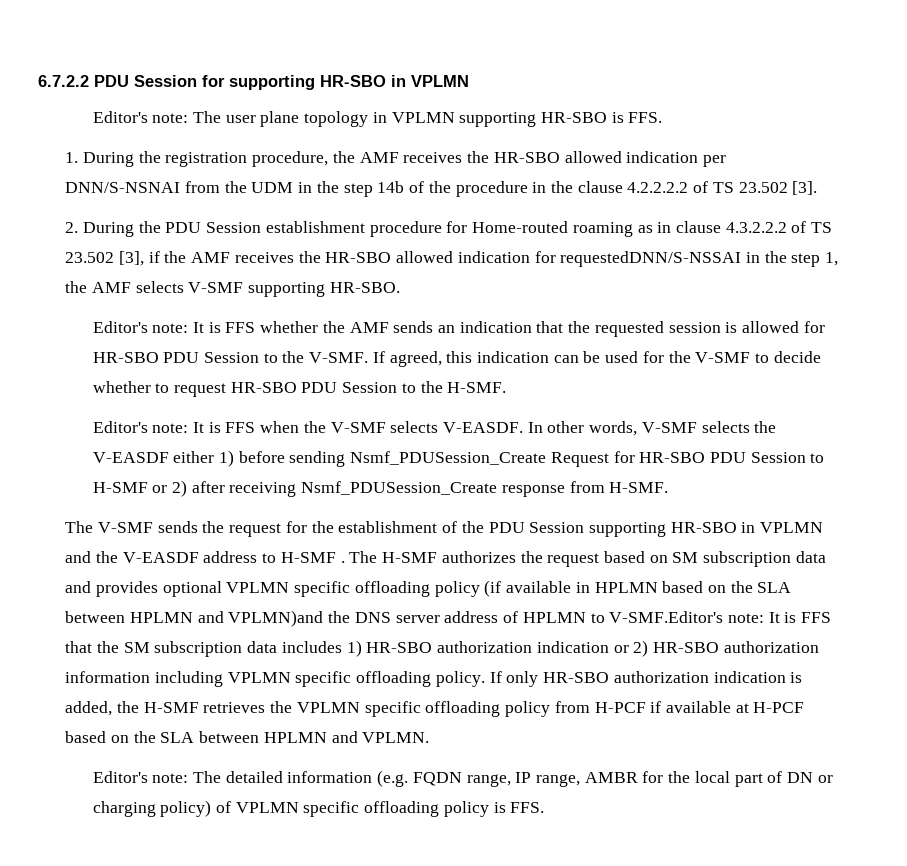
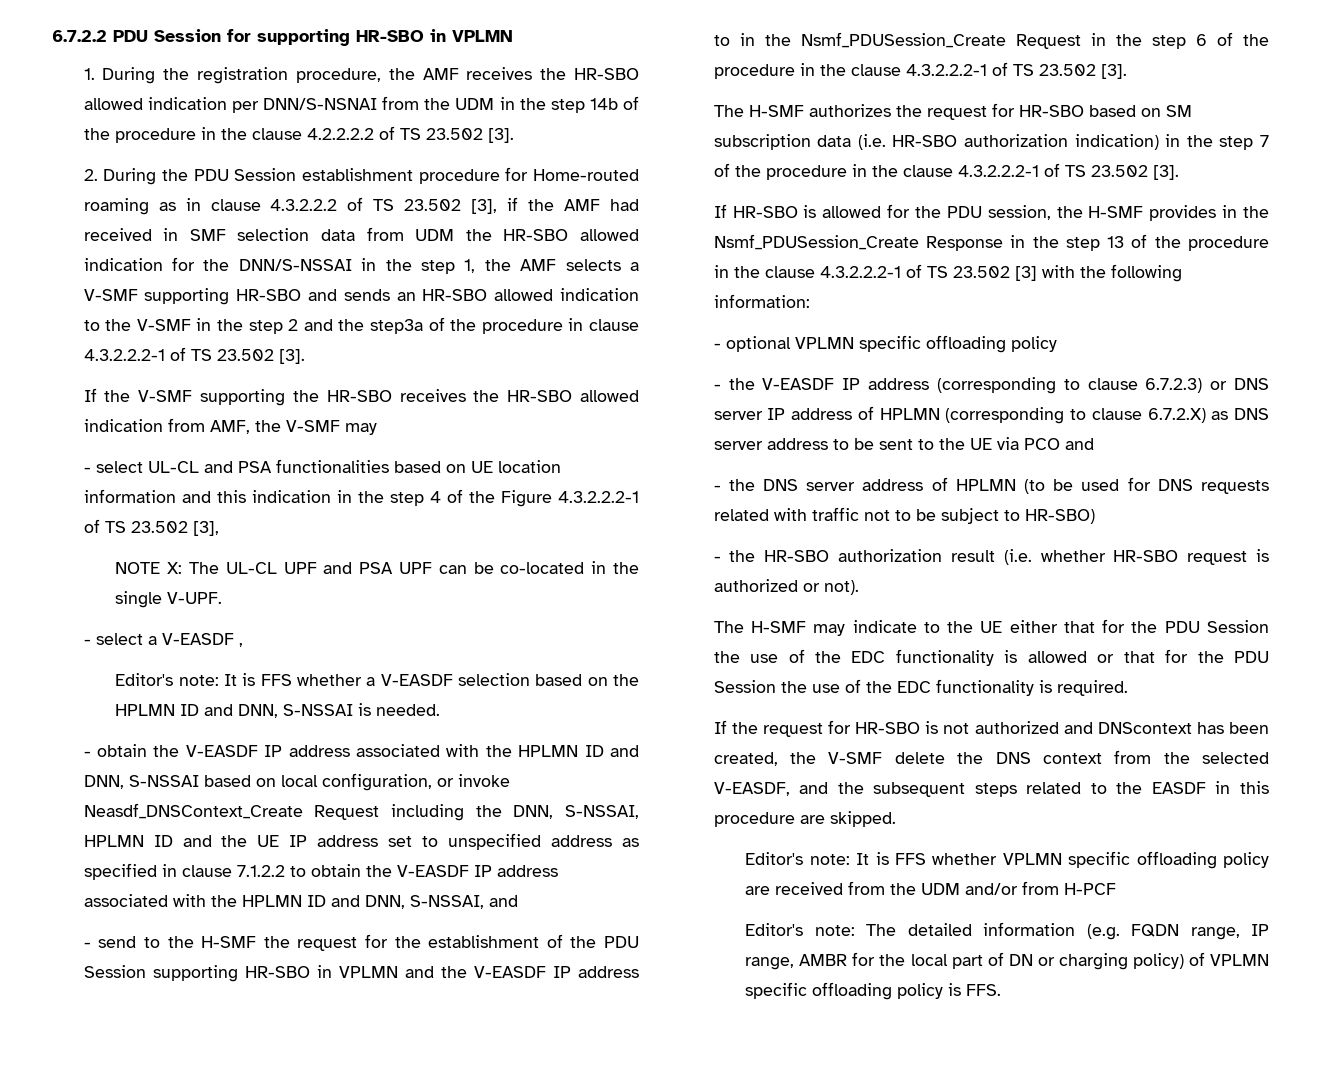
- Editor's note: The user plane topology in VPLMN supporting HR-SBO is FFS.
- 2. During the PDU Session establishment procedure for Home-routed roaming as in clause 4.3.2.2.2 of TS 23.502 [3], if the AMF receives the HR-SBO allowed indication for requestedDNN/S-NSSAI in the step 1, the AMF selects V-SMF supporting HR-SBO.
- Editor's note: It is FFS whether the AMF sends an indication that the requested session is allowed for HR-SBO PDU Session to the V-SMF. If agreed, this indication can be used for the V-SMF to decide whether to request HR-SBO PDU Session to the H-SMF.
- Editor's note: It is FFS when the V-SMF selects V-EASDF. In other words, V-SMF selects the V-EASDF either 1) before sending Nsmf_PDUSession_Create Request for HR-SBO PDU Session to H-SMF or 2) after receiving Nsmf_PDUSession_Create response from H-SMF.
- The V-SMF sends the request for the establishment of the PDU Session supporting HR-SBO in VPLMN and the V-EASDF address to H-SMF . The H-SMF authorizes the request based on SM subscription data and provides optional VPLMN specific offloading policy (if available in HPLMN based on the SLA between HPLMN and VPLMN)and the DNS server address of HPLMN to V-SMF.Editor's note: It is FFS that the SM subscription data includes 1) HR-SBO authorization indication or 2) HR-SBO authorization information including VPLMN specific offloading policy. If only HR-SBO authorization indication is added, the H-SMF retrieves the VPLMN specific offloading policy from H-PCF if available at H-PCF based on the SLA between HPLMN and VPLMN.
+ 2. During the PDU Session establishment procedure for Home-routed roaming as in clause 4.3.2.2.2 of TS 23.502 [3], if the AMF had received in SMF selection data from UDM the HR-SBO allowed indication for the DNN/S-NSSAI in the step 1, the AMF selects a V-SMF supporting HR-SBO and sends an HR-SBO allowed indication to the V-SMF in the step 2 and the step3a of the procedure in clause 4.3.2.2.2-1 of TS 23.502 [3].
+ If the V-SMF supporting the HR-SBO receives the HR-SBO allowed indication from AMF, the V-SMF may
+ - select UL-CL and PSA functionalities based on UE location information and this indication in the step 4 of the Figure 4.3.2.2.2-1 of TS 23.502 [3],
+ NOTE X: The UL-CL UPF and PSA UPF can be co-located in the single V-UPF.
+ - select a V-EASDF ,
+ Editor's note: It is FFS whether a V-EASDF selection based on the HPLMN ID and DNN, S-NSSAI is needed.
+ - obtain the V-EASDF IP address associated with the HPLMN ID and DNN, S-NSSAI based on local configuration, or invoke Neasdf_DNSContext_Create Request including the DNN, S-NSSAI, HPLMN ID and the UE IP address set to unspecified address as specified in clause 7.1.2.2 to obtain the V-EASDF IP address associated with the HPLMN ID and DNN, S-NSSAI, and
+ - send to the H-SMF the request for the establishment of the PDU Session supporting HR-SBO in VPLMN and the V-EASDF IP address to in the Nsmf_PDUSession_Create Request in the step 6 of the procedure in the clause 4.3.2.2.2-1 of TS 23.502 [3].
+ The H-SMF authorizes the request for HR-SBO based on SM subscription data (i.e. HR-SBO authorization indication) in the step 7 of the procedure in the clause 4.3.2.2.2-1 of TS 23.502 [3].
+ If HR-SBO is allowed for the PDU session, the H-SMF provides in the Nsmf_PDUSession_Create Response in the step 13 of the procedure in the clause 4.3.2.2.2-1 of TS 23.502 [3] with the following information:
+ - optional VPLMN specific offloading policy
+ - the V-EASDF IP address (corresponding to clause 6.7.2.3) or DNS server IP address of HPLMN (corresponding to clause 6.7.2.X) as DNS server address to be sent to the UE via PCO and
+ - the DNS server address of HPLMN (to be used for DNS requests related with traffic not to be subject to HR-SBO)
+ - the HR-SBO authorization result (i.e. whether HR-SBO request is authorized or not).
+ The H-SMF may indicate to the UE either that for the PDU Session the use of the EDC functionality is allowed or that for the PDU Session the use of the EDC functionality is required.
+ If the request for HR-SBO is not authorized and DNScontext has been created, the V-SMF delete the DNS context from the selected V-EASDF, and the subsequent steps related to the EASDF in this procedure are skipped.
+ Editor's note: It is FFS whether VPLMN specific offloading policy are received from the UDM and/or from H-PCF

